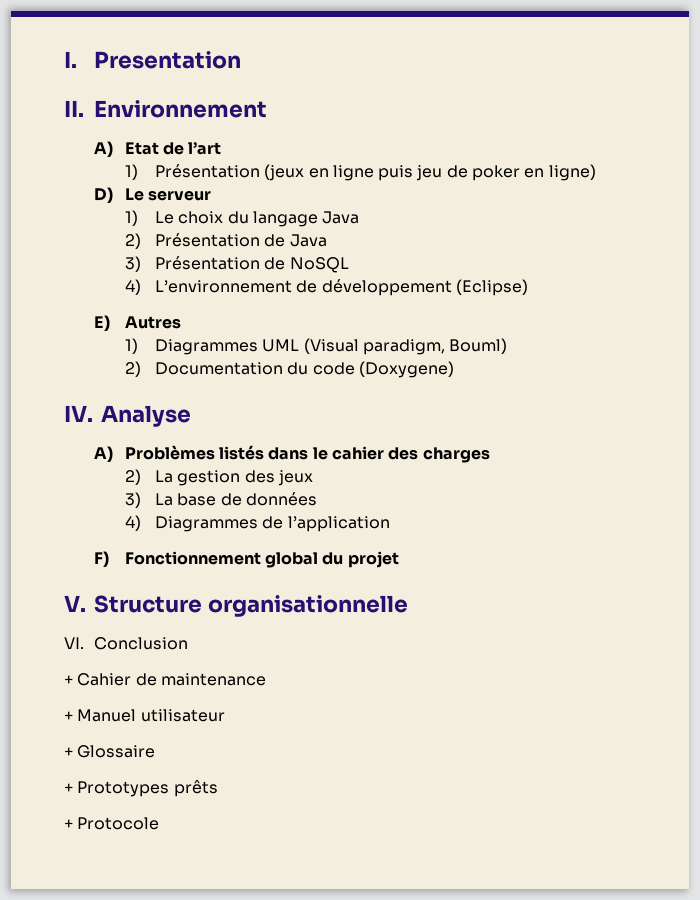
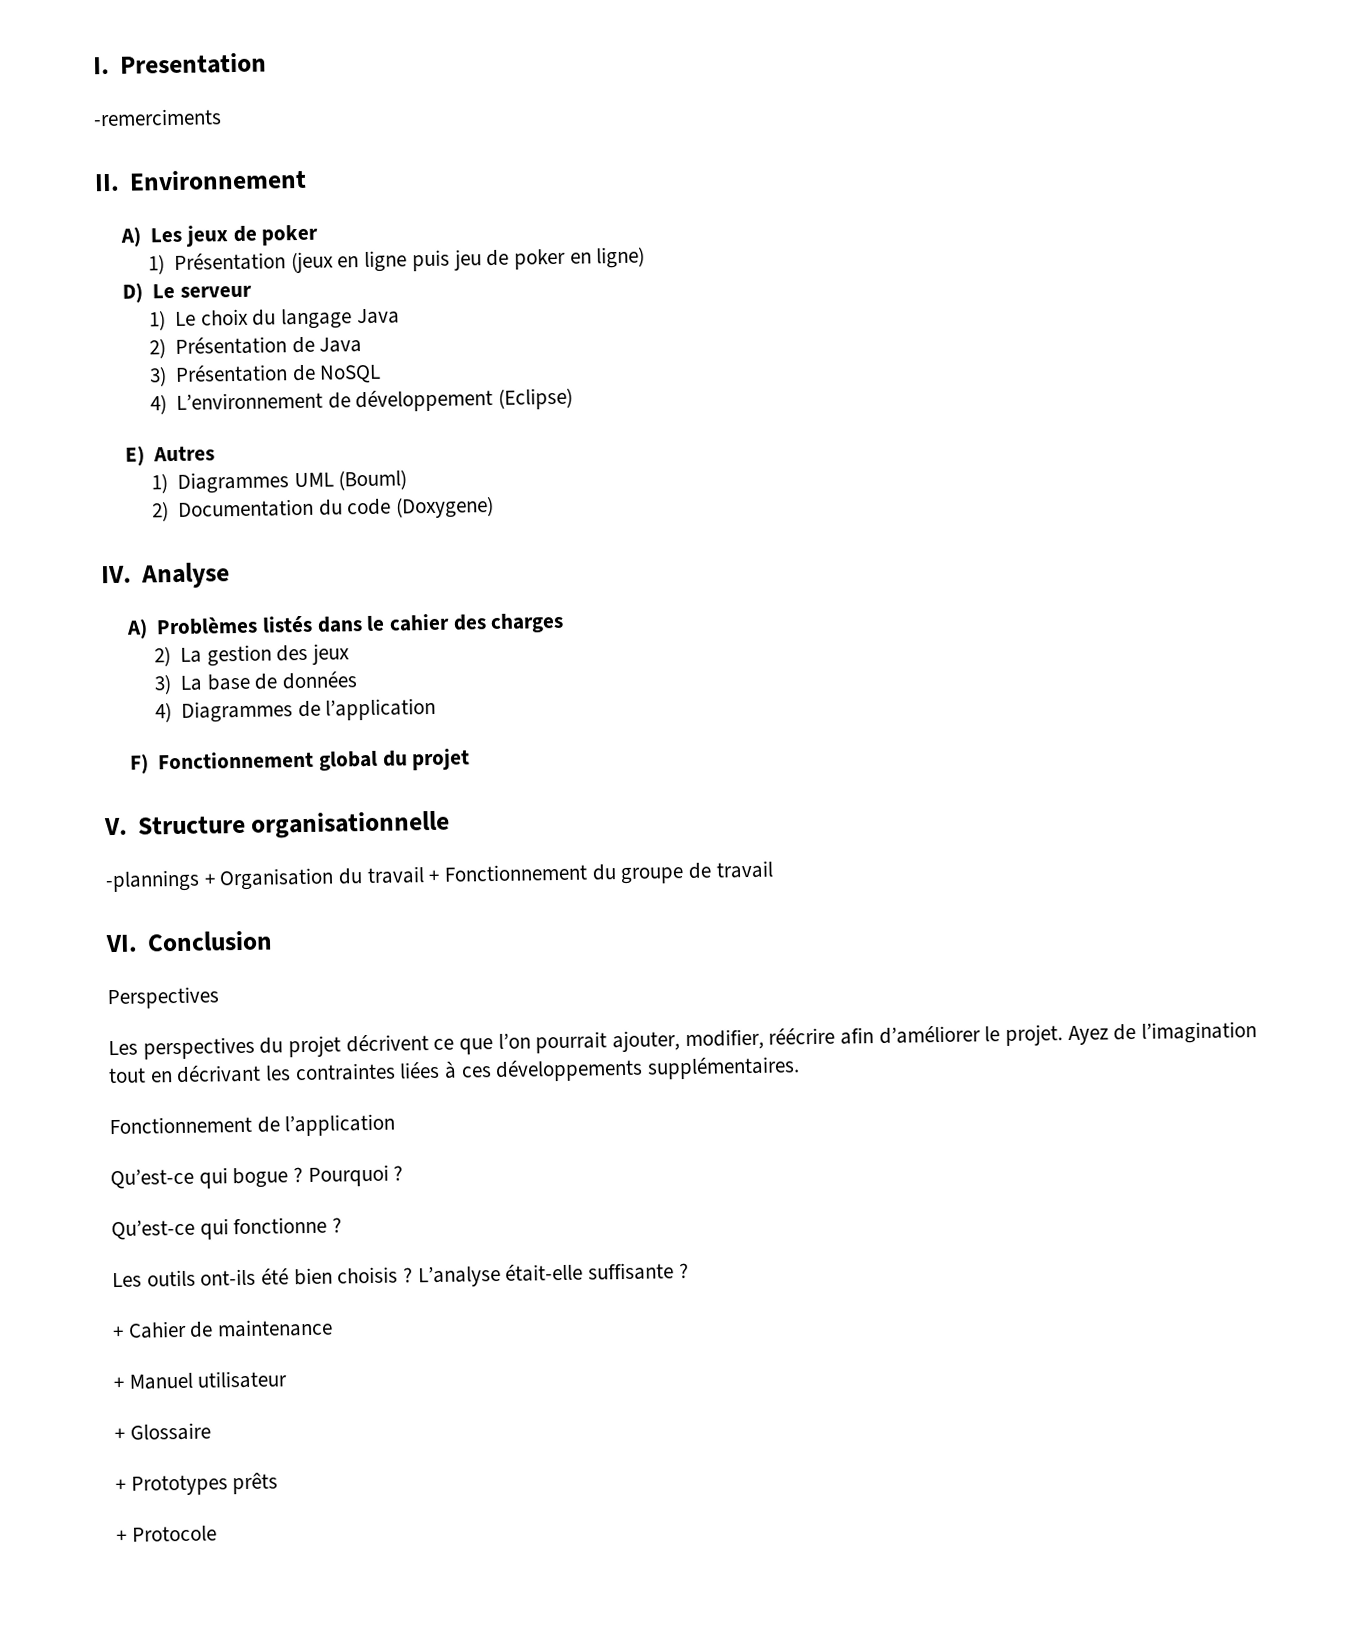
+ -remerciments
- A) Etat de l’art
+ A) Les jeux de poker
- 1) Diagrammes UML (Visual paradigm, Bouml)
+ 1) Diagrammes UML (Bouml)
+ -plannings + Organisation du travail + Fonctionnement du groupe de travail
  VI. Conclusion
+ Perspectives
+ Les perspectives du projet décrivent ce que l’on pourrait ajouter, modifier, réécrire afin d’améliorer le projet. Ayez de l’imagination tout en décrivant les contraintes liées à ces développements supplémentaires.
+ Fonctionnement de l’application
+ Qu’est-ce qui bogue ? Pourquoi ?
+ Qu’est-ce qui fonctionne ?
+ Les outils ont-ils été bien choisis ? L’analyse était-elle suffisante ?

